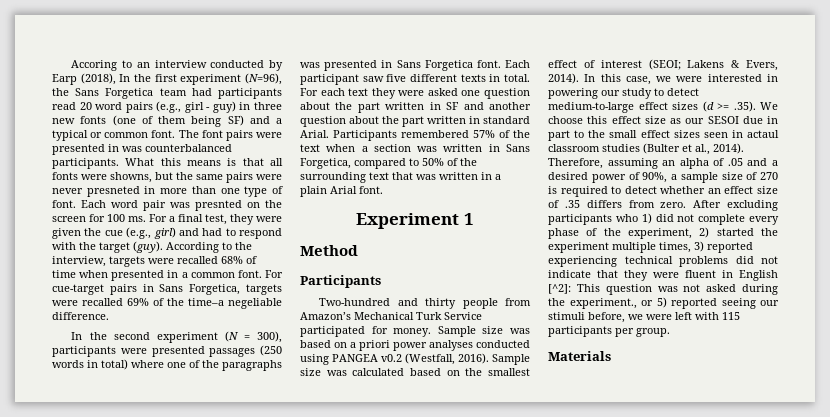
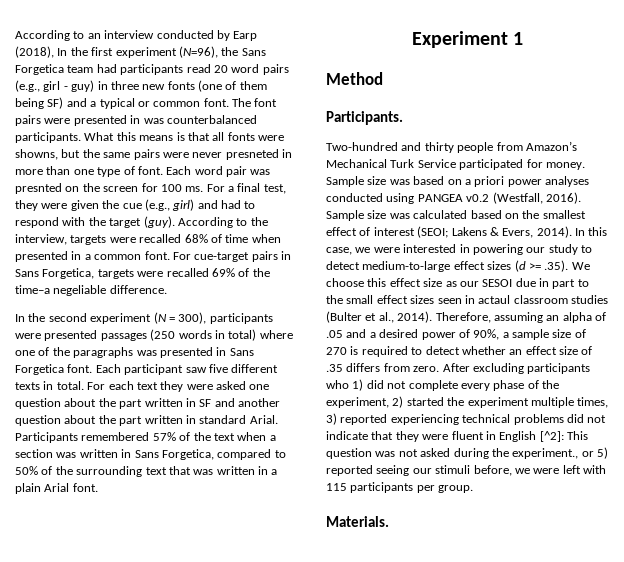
- Accoring to an interview conducted by Earp (2018), In the first experiment (N=96), the Sans Forgetica team had participants read 20 word pairs (e.g., girl - guy) in three new fonts (one of them being SF) and a typical or common font.
+ According to an interview conducted by Earp (2018), In the first experiment (N=96), the Sans Forgetica team had participants read 20 word pairs (e.g., girl - guy) in three new fonts (one of them being SF) and a typical or common font.
  Method
- Participants
+ Participants.
- Materials
+ Materials.

